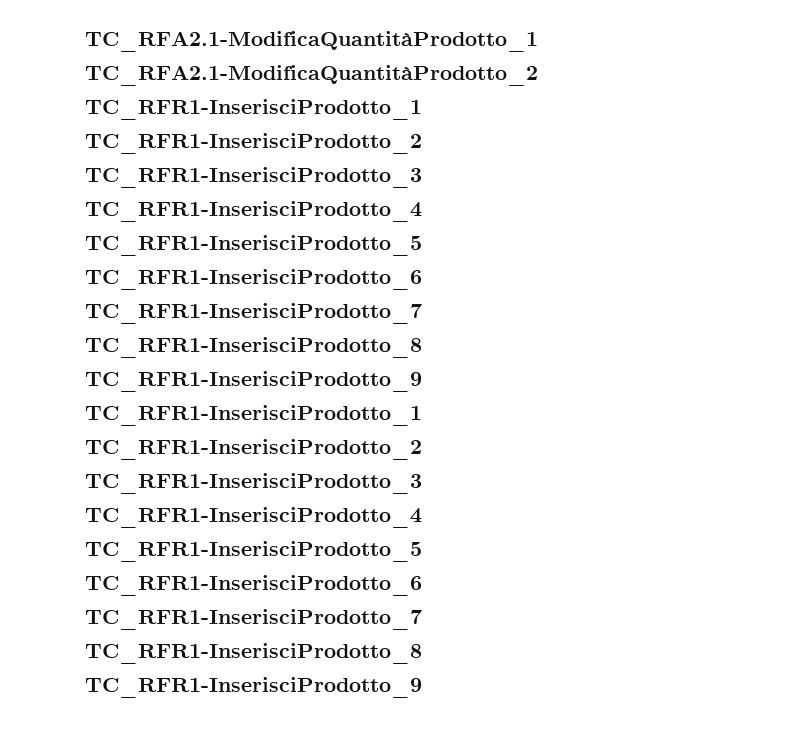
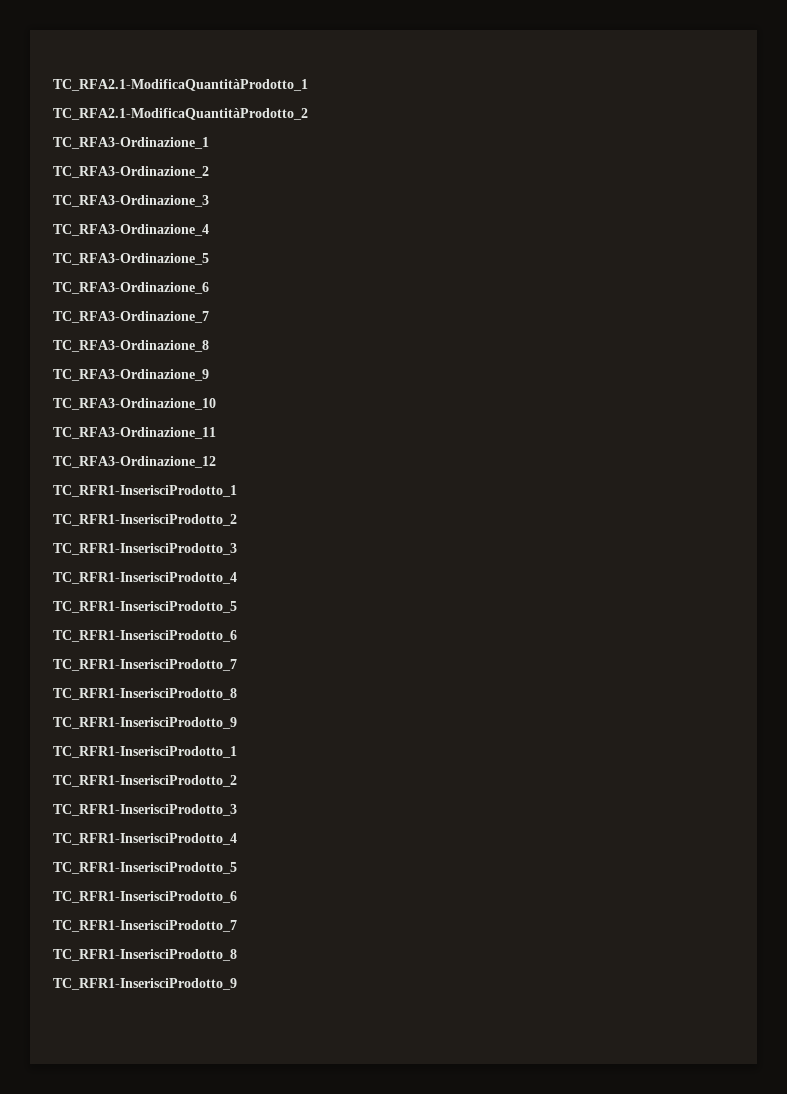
+ TC_RFA3-Ordinazione_1
+ TC_RFA3-Ordinazione_2
+ TC_RFA3-Ordinazione_3
+ TC_RFA3-Ordinazione_4
+ TC_RFA3-Ordinazione_5
+ TC_RFA3-Ordinazione_6
+ TC_RFA3-Ordinazione_7
+ TC_RFA3-Ordinazione_8
+ TC_RFA3-Ordinazione_9
+ TC_RFA3-Ordinazione_10
+ TC_RFA3-Ordinazione_11
+ TC_RFA3-Ordinazione_12

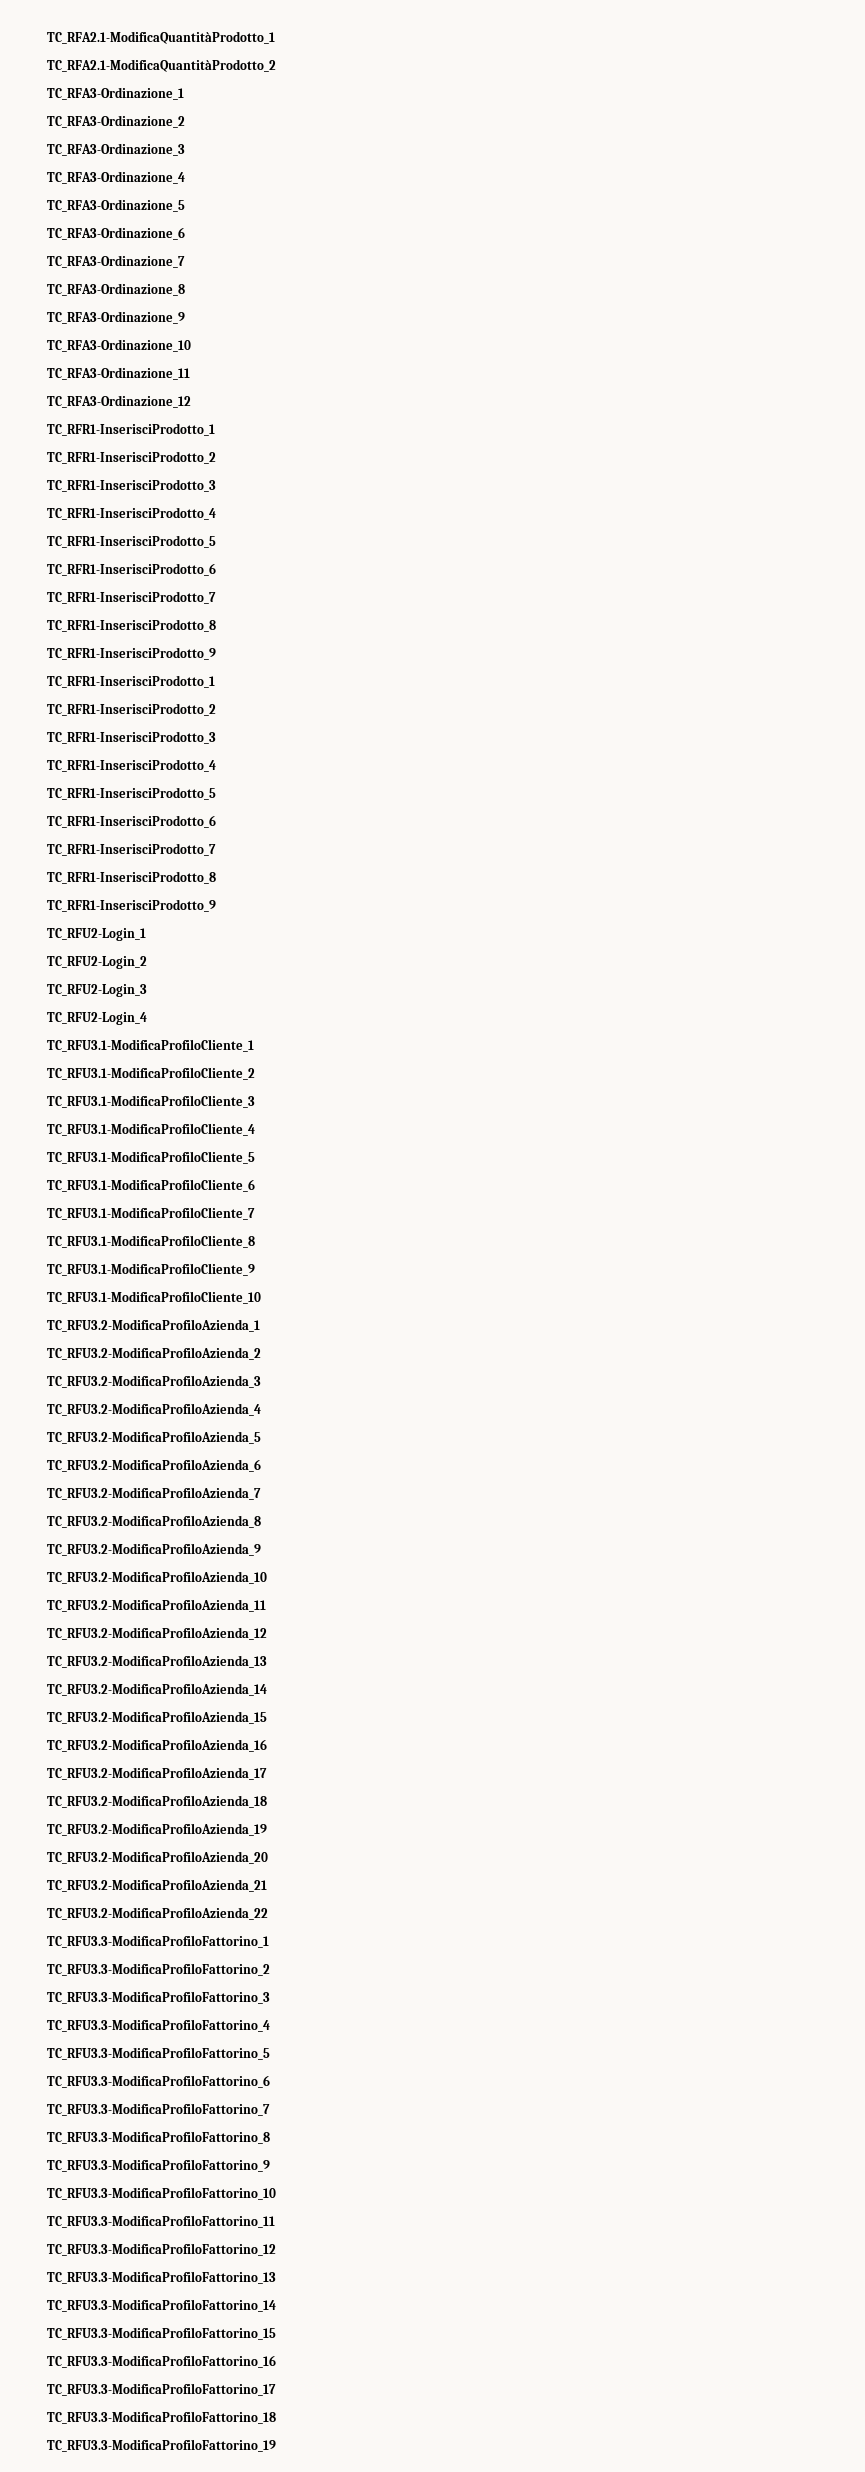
+ TC_RFU2-Login_1
+ TC_RFU2-Login_2
+ TC_RFU2-Login_3
+ TC_RFU2-Login_4
+ TC_RFU3.1-ModificaProfiloCliente_1
+ TC_RFU3.1-ModificaProfiloCliente_2
+ TC_RFU3.1-ModificaProfiloCliente_3
+ TC_RFU3.1-ModificaProfiloCliente_4
+ TC_RFU3.1-ModificaProfiloCliente_5
+ TC_RFU3.1-ModificaProfiloCliente_6
+ TC_RFU3.1-ModificaProfiloCliente_7
+ TC_RFU3.1-ModificaProfiloCliente_8
+ TC_RFU3.1-ModificaProfiloCliente_9
+ TC_RFU3.1-ModificaProfiloCliente_10
+ TC_RFU3.2-ModificaProfiloAzienda_1
+ TC_RFU3.2-ModificaProfiloAzienda_2
+ TC_RFU3.2-ModificaProfiloAzienda_3
+ TC_RFU3.2-ModificaProfiloAzienda_4
+ TC_RFU3.2-ModificaProfiloAzienda_5
+ TC_RFU3.2-ModificaProfiloAzienda_6
+ TC_RFU3.2-ModificaProfiloAzienda_7
+ TC_RFU3.2-ModificaProfiloAzienda_8
+ TC_RFU3.2-ModificaProfiloAzienda_9
+ TC_RFU3.2-ModificaProfiloAzienda_10
+ TC_RFU3.2-ModificaProfiloAzienda_11
+ TC_RFU3.2-ModificaProfiloAzienda_12
+ TC_RFU3.2-ModificaProfiloAzienda_13
+ TC_RFU3.2-ModificaProfiloAzienda_14
+ TC_RFU3.2-ModificaProfiloAzienda_15
+ TC_RFU3.2-ModificaProfiloAzienda_16
+ TC_RFU3.2-ModificaProfiloAzienda_17
+ TC_RFU3.2-ModificaProfiloAzienda_18
+ TC_RFU3.2-ModificaProfiloAzienda_19
+ TC_RFU3.2-ModificaProfiloAzienda_20
+ TC_RFU3.2-ModificaProfiloAzienda_21
+ TC_RFU3.2-ModificaProfiloAzienda_22
+ TC_RFU3.3-ModificaProfiloFattorino_1
+ TC_RFU3.3-ModificaProfiloFattorino_2
+ TC_RFU3.3-ModificaProfiloFattorino_3
+ TC_RFU3.3-ModificaProfiloFattorino_4
+ TC_RFU3.3-ModificaProfiloFattorino_5
+ TC_RFU3.3-ModificaProfiloFattorino_6
+ TC_RFU3.3-ModificaProfiloFattorino_7
+ TC_RFU3.3-ModificaProfiloFattorino_8
+ TC_RFU3.3-ModificaProfiloFattorino_9
+ TC_RFU3.3-ModificaProfiloFattorino_10
+ TC_RFU3.3-ModificaProfiloFattorino_11
+ TC_RFU3.3-ModificaProfiloFattorino_12
+ TC_RFU3.3-ModificaProfiloFattorino_13
+ TC_RFU3.3-ModificaProfiloFattorino_14
+ TC_RFU3.3-ModificaProfiloFattorino_15
+ TC_RFU3.3-ModificaProfiloFattorino_16
+ TC_RFU3.3-ModificaProfiloFattorino_17
+ TC_RFU3.3-ModificaProfiloFattorino_18
+ TC_RFU3.3-ModificaProfiloFattorino_19

